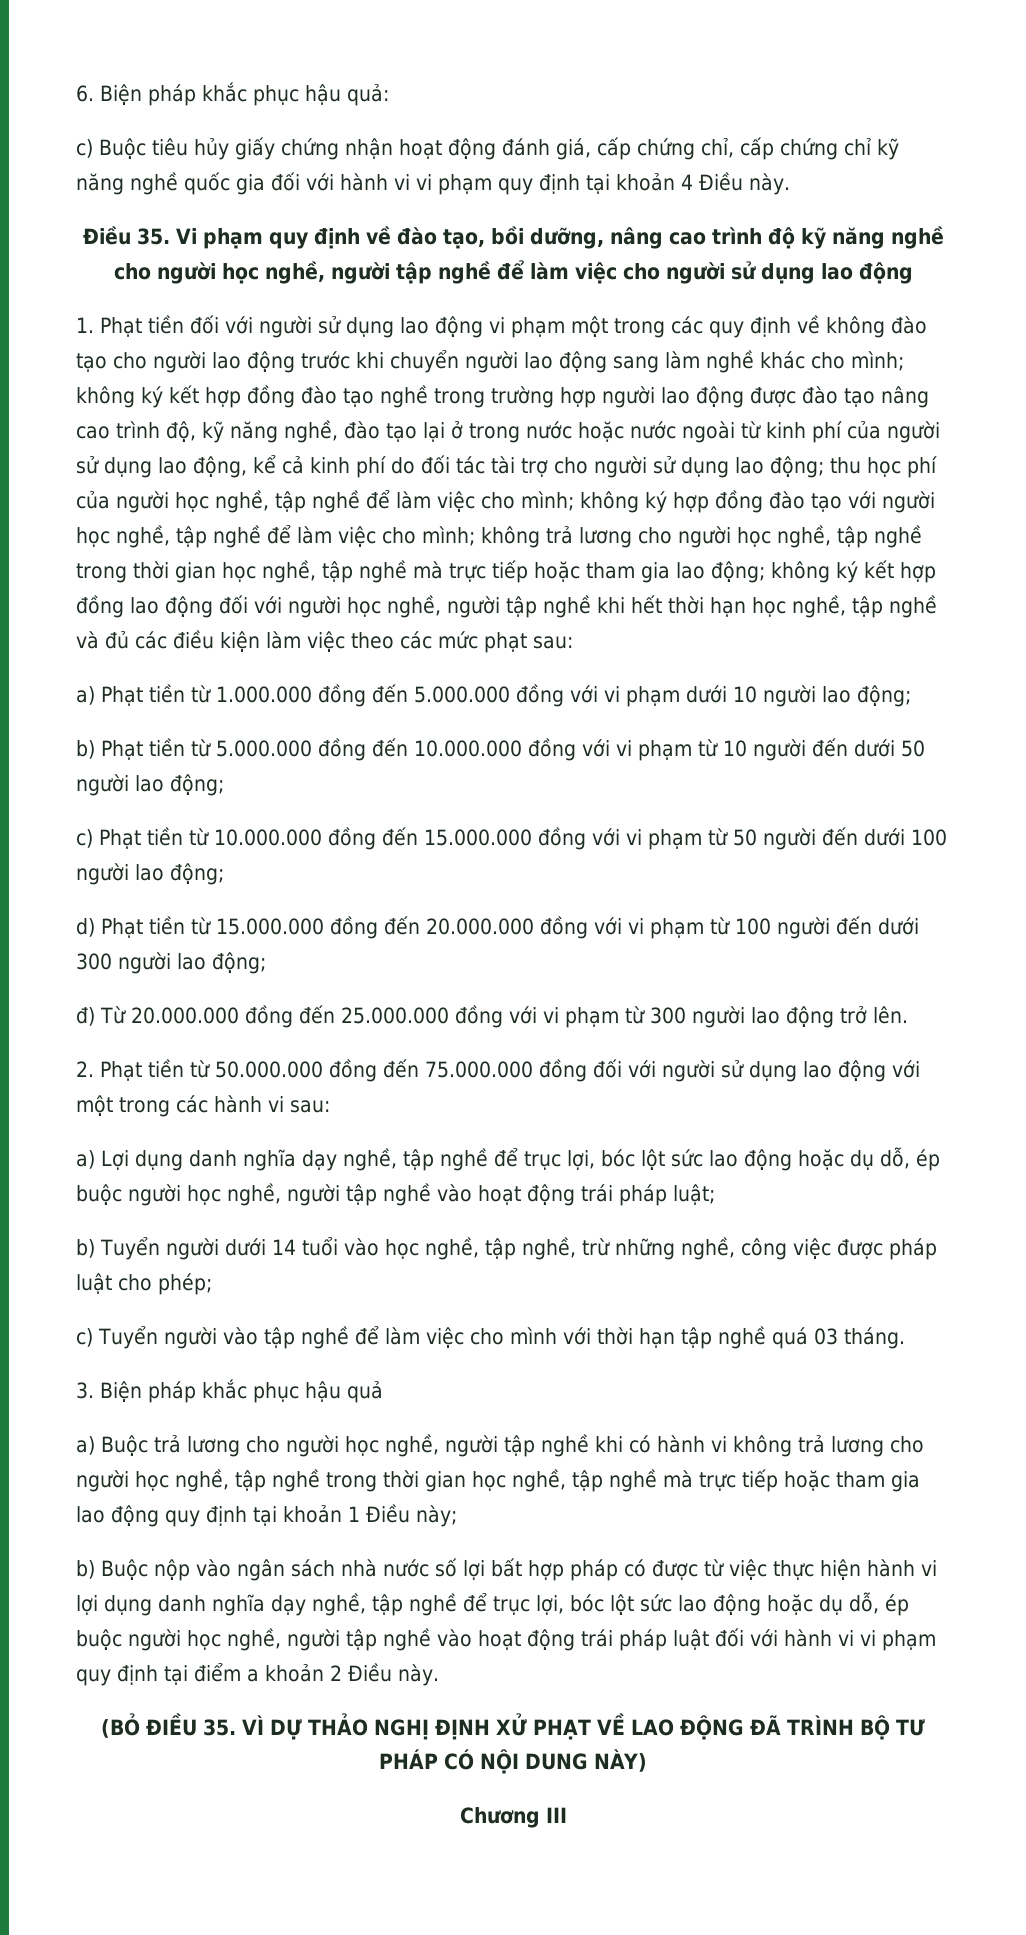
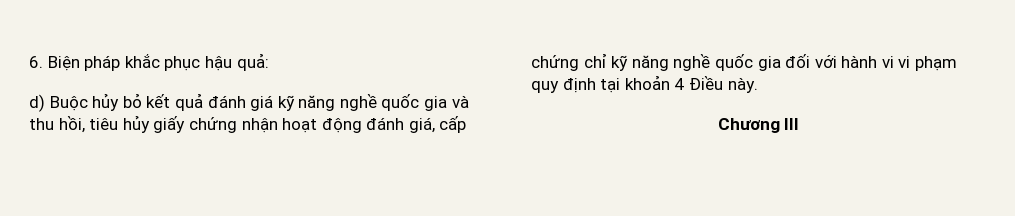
- c) Buộc tiêu hủy giấy chứng nhận hoạt động đánh giá, cấp chứng chỉ, cấp chứng chỉ kỹ năng nghề quốc gia đối với hành vi vi phạm quy định tại khoản 4 Điều này.
+ d) Buộc hủy bỏ kết quả đánh giá kỹ năng nghề quốc gia và thu hồi, tiêu hủy giấy chứng nhận hoạt động đánh giá, cấp chứng chỉ kỹ năng nghề quốc gia đối với hành vi vi phạm quy định tại khoản 4 Điều này.
- Điều 35. Vi phạm quy định về đào tạo, bồi dưỡng, nâng cao trình độ kỹ năng nghề cho người học nghề, người tập nghề để làm việc cho người sử dụng lao động
- 1. Phạt tiền đối với người sử dụng lao động vi phạm một trong các quy định về không đào tạo cho người lao động trước khi chuyển người lao động sang làm nghề khác cho mình; không ký kết hợp đồng đào tạo nghề trong trường hợp người lao động được đào tạo nâng cao trình độ, kỹ năng nghề, đào tạo lại ở trong nước hoặc nước ngoài từ kinh phí của người sử dụng lao động, kể cả kinh phí do đối tác tài trợ cho người sử dụng lao động; thu học phí của người học nghề, tập nghề để làm việc cho mình; không ký hợp đồng đào tạo với người học nghề, tập nghề để làm việc cho mình; không trả lương cho người học nghề, tập nghề trong thời gian học nghề, tập nghề mà trực tiếp hoặc tham gia lao động; không ký kết hợp đồng lao động đối với người học nghề, người tập nghề khi hết thời hạn học nghề, tập nghề và đủ các điều kiện làm việc theo các mức phạt sau:
- a) Phạt tiền từ 1.000.000 đồng đến 5.000.000 đồng với vi phạm dưới 10 người lao động;
- b) Phạt tiền từ 5.000.000 đồng đến 10.000.000 đồng với vi phạm từ 10 người đến dưới 50 người lao động;
- c) Phạt tiền từ 10.000.000 đồng đến 15.000.000 đồng với vi phạm từ 50 người đến dưới 100 người lao động;
- d) Phạt tiền từ 15.000.000 đồng đến 20.000.000 đồng với vi phạm từ 100 người đến dưới 300 người lao động;
- đ) Từ 20.000.000 đồng đến 25.000.000 đồng với vi phạm từ 300 người lao động trở lên.
- 2. Phạt tiền từ 50.000.000 đồng đến 75.000.000 đồng đối với người sử dụng lao động với một trong các hành vi sau:
- a) Lợi dụng danh nghĩa dạy nghề, tập nghề để trục lợi, bóc lột sức lao động hoặc dụ dỗ, ép buộc người học nghề, người tập nghề vào hoạt động trái pháp luật;
- b) Tuyển người dưới 14 tuổi vào học nghề, tập nghề, trừ những nghề, công việc được pháp luật cho phép;
- c) Tuyển người vào tập nghề để làm việc cho mình với thời hạn tập nghề quá 03 tháng.
- 3. Biện pháp khắc phục hậu quả
- a) Buộc trả lương cho người học nghề, người tập nghề khi có hành vi không trả lương cho người học nghề, tập nghề trong thời gian học nghề, tập nghề mà trực tiếp hoặc tham gia lao động quy định tại khoản 1 Điều này;
- b) Buộc nộp vào ngân sách nhà nước số lợi bất hợp pháp có được từ việc thực hiện hành vi lợi dụng danh nghĩa dạy nghề, tập nghề để trục lợi, bóc lột sức lao động hoặc dụ dỗ, ép buộc người học nghề, người tập nghề vào hoạt động trái pháp luật đối với hành vi vi phạm quy định tại điểm a khoản 2 Điều này.
- (BỎ ĐIỀU 35. VÌ DỰ THẢO NGHỊ ĐỊNH XỬ PHẠT VỀ LAO ĐỘNG ĐÃ TRÌNH BỘ TƯ PHÁP CÓ NỘI DUNG NÀY)

